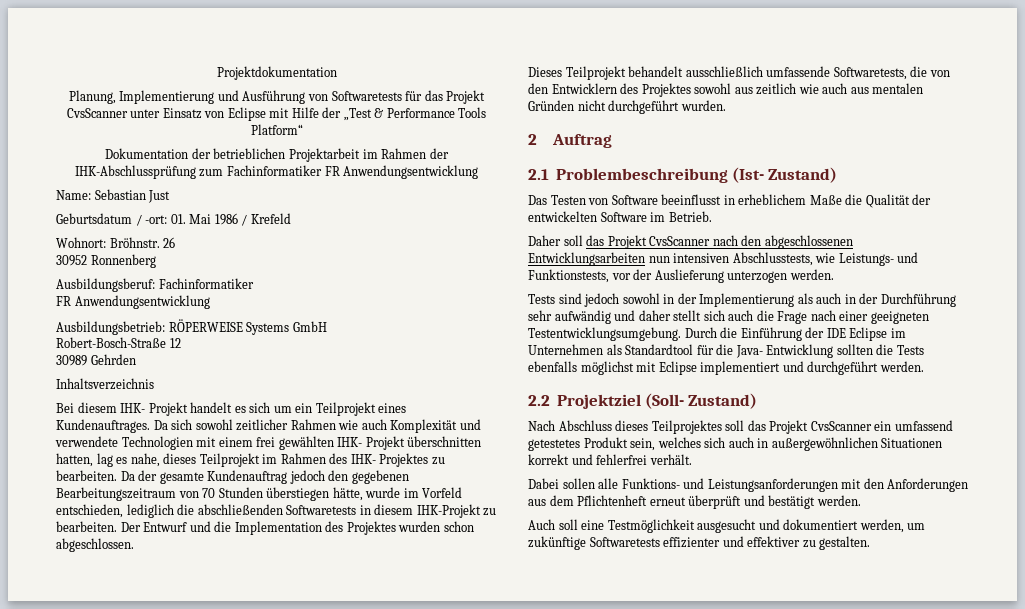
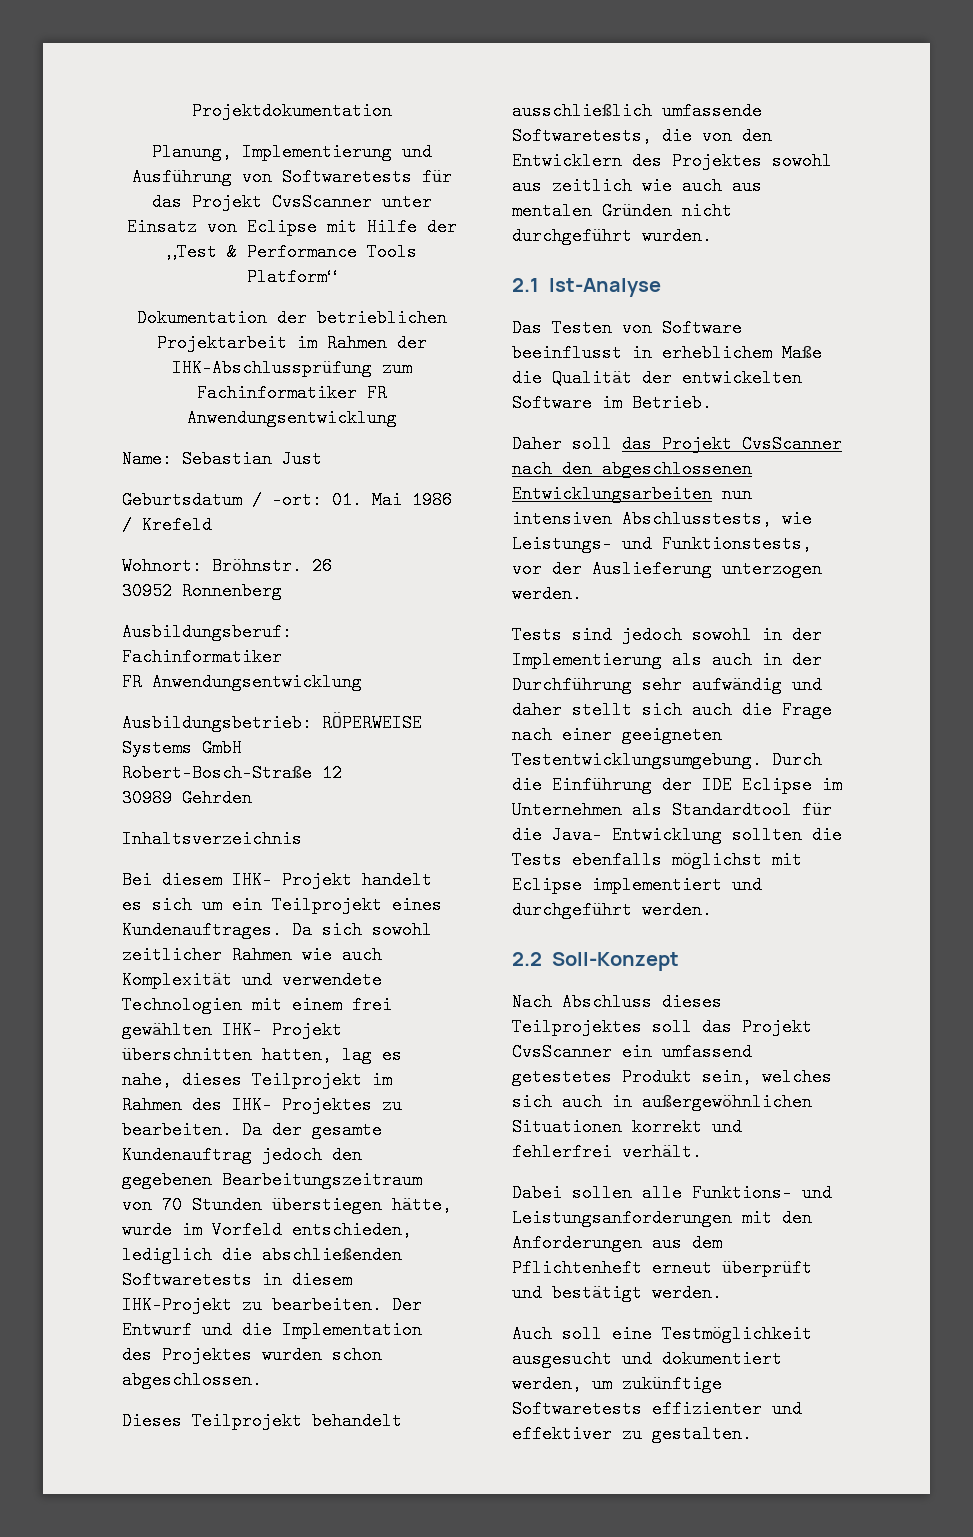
- 2 Auftrag
- 2.1 Problembeschreibung (Ist- Zustand)
+ 2.1 Ist-Analyse
- 2.2 Projektziel (Soll- Zustand)
+ 2.2 Soll-Konzept

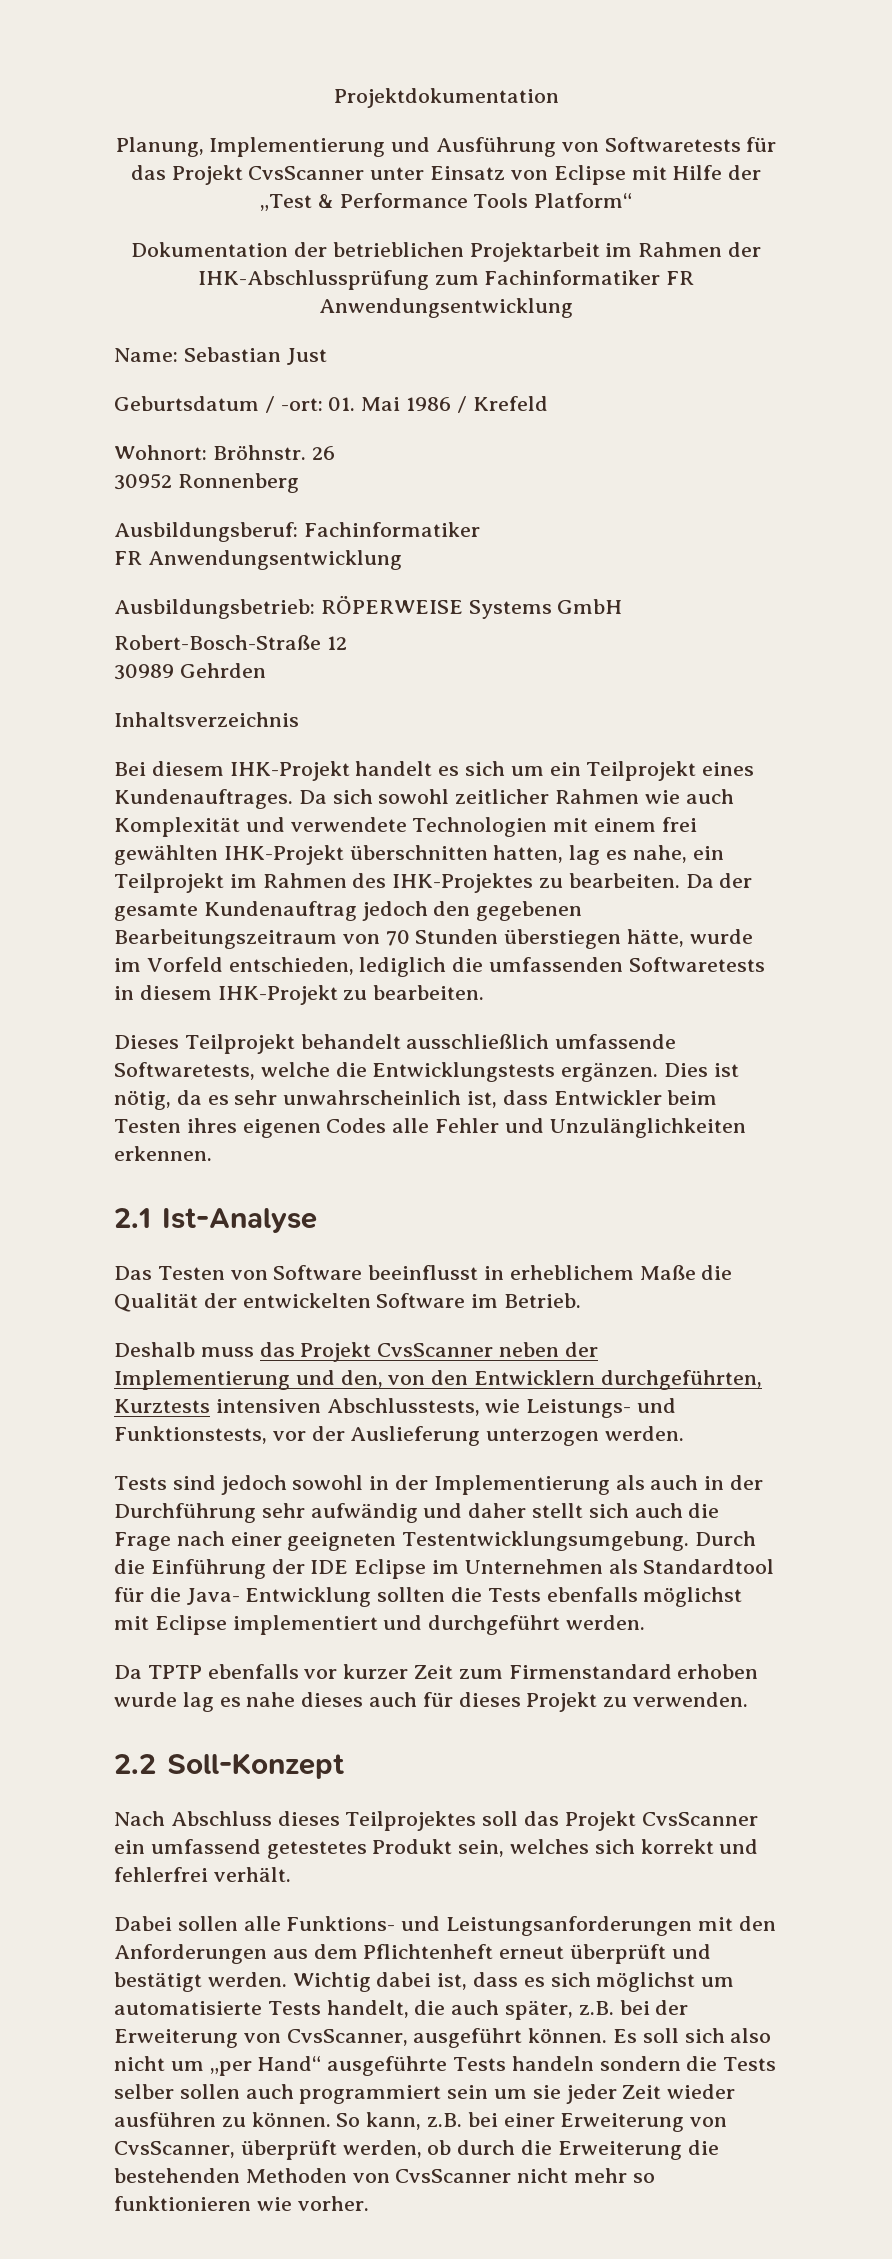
- Bei diesem IHK- Projekt handelt es sich um ein Teilprojekt eines Kundenauftrages.
+ Bei diesem IHK-Projekt handelt es sich um ein Teilprojekt eines Kundenauftrages.
- Da sich sowohl zeitlicher Rahmen wie auch Komplexität und verwendete Technologien mit einem frei gewählten IHK- Projekt überschnitten hatten, lag es nahe, dieses Teilprojekt im Rahmen des IHK- Projektes zu bearbeiten.
+ Da sich sowohl zeitlicher Rahmen wie auch Komplexität und verwendete Technologien mit einem frei gewählten IHK-Projekt überschnitten hatten, lag es nahe, ein Teilprojekt im Rahmen des IHK-Projektes zu bearbeiten.
- Da der gesamte Kundenauftrag jedoch den gegebenen Bearbeitungszeitraum von 70 Stunden überstiegen hätte, wurde im Vorfeld entschieden, lediglich die abschließenden Softwaretests in diesem IHK-Projekt zu bearbeiten. Der Entwurf und die Implementation des Projektes wurden schon abgeschlossen.
+ Da der gesamte Kundenauftrag jedoch den gegebenen Bearbeitungszeitraum von 70 Stunden überstiegen hätte, wurde im Vorfeld entschieden, lediglich die umfassenden Softwaretests in diesem IHK-Projekt zu bearbeiten.
- Dieses Teilprojekt behandelt ausschließlich umfassende Softwaretests, die von den Entwicklern des Projektes sowohl aus zeitlich wie auch aus mentalen Gründen nicht durchgeführt wurden.
+ Dieses Teilprojekt behandelt ausschließlich umfassende Softwaretests, welche die Entwicklungstests ergänzen. Dies ist nötig, da es sehr unwahrscheinlich ist, dass Entwickler beim Testen ihres eigenen Codes alle Fehler und Unzulänglichkeiten erkennen.
- Daher soll das Projekt CvsScanner nach den abgeschlossenen Entwicklungsarbeiten nun intensiven Abschlusstests, wie Leistungs- und Funktionstests, vor der Auslieferung unterzogen werden.
+ Deshalb muss das Projekt CvsScanner neben der Implementierung und den, von den Entwicklern durchgeführten, Kurztests intensiven Abschlusstests, wie Leistungs- und Funktionstests, vor der Auslieferung unterzogen werden.
+ Da TPTP ebenfalls vor kurzer Zeit zum Firmenstandard erhoben wurde lag es nahe dieses auch für dieses Projekt zu verwenden.
- Nach Abschluss dieses Teilprojektes soll das Projekt CvsScanner ein umfassend getestetes Produkt sein, welches sich auch in außergewöhnlichen Situationen korrekt und fehlerfrei verhält.
+ Nach Abschluss dieses Teilprojektes soll das Projekt CvsScanner ein umfassend getestetes Produkt sein, welches sich korrekt und fehlerfrei verhält.
- Dabei sollen alle Funktions- und Leistungsanforderungen mit den Anforderungen aus dem Pflichtenheft erneut überprüft und bestätigt werden.
- Auch soll eine Testmöglichkeit ausgesucht und dokumentiert werden, um zukünftige Softwaretests effizienter und effektiver zu gestalten.
+ Dabei sollen alle Funktions- und Leistungsanforderungen mit den Anforderungen aus dem Pflichtenheft erneut überprüft und bestätigt werden. Wichtig dabei ist, dass es sich möglichst um automatisierte Tests handelt, die auch später, z.B. bei der Erweiterung von CvsScanner, ausgeführt können. Es soll sich also nicht um „per Hand“ ausgeführte Tests handeln sondern die Tests selber sollen auch programmiert sein um sie jeder Zeit wieder ausführen zu können. So kann, z.B. bei einer Erweiterung von CvsScanner, überprüft werden, ob durch die Erweiterung die bestehenden Methoden von CvsScanner nicht mehr so funktionieren wie vorher.

